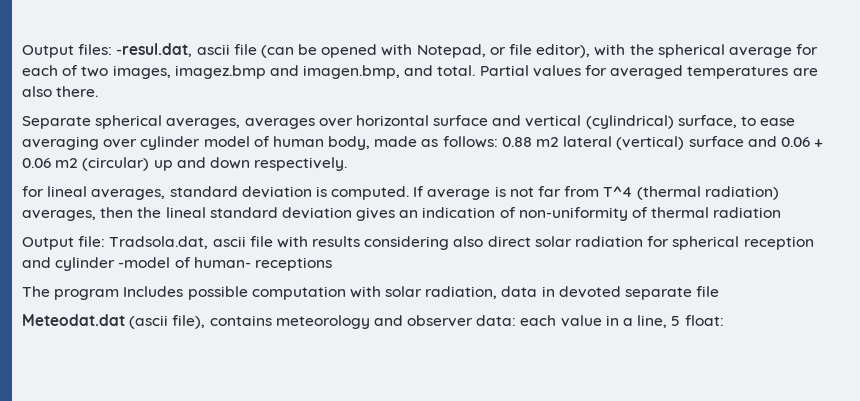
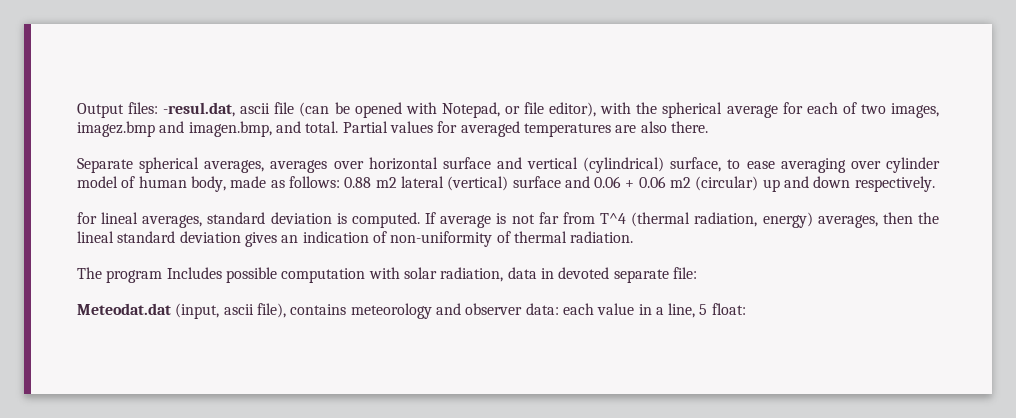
- If average is not far from T^4 (thermal radiation) averages, then the lineal standard deviation gives an indication of non-uniformity of thermal radiation
- Output file: Tradsola.dat, ascii file with results considering also direct solar radiation for spherical reception and cylinder -model of human- receptions
+ If average is not far from T^4 (thermal radiation, energy) averages, then the lineal standard deviation gives an indication of non-uniformity of thermal radiation.
- The program Includes possible computation with solar radiation, data in devoted separate file
+ The program Includes possible computation with solar radiation, data in devoted separate file:
- Meteodat.dat (ascii file), contains meteorology and observer data: each value in a line, 5 float:
+ Meteodat.dat (input, ascii file), contains meteorology and observer data: each value in a line, 5 float:

